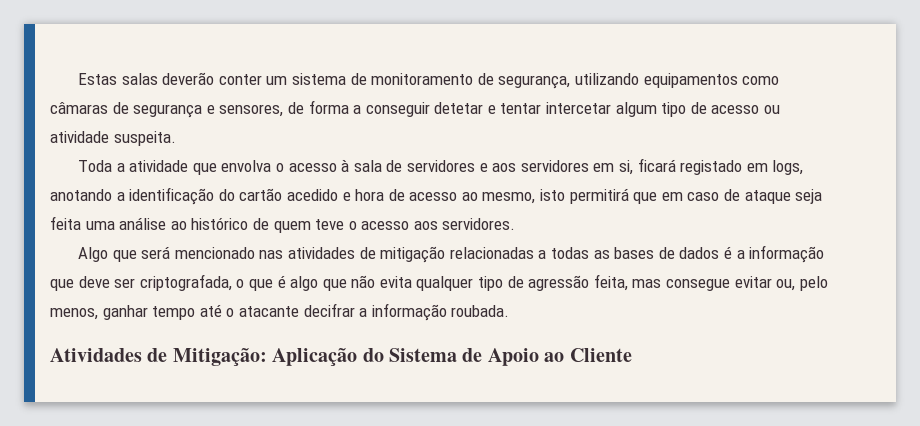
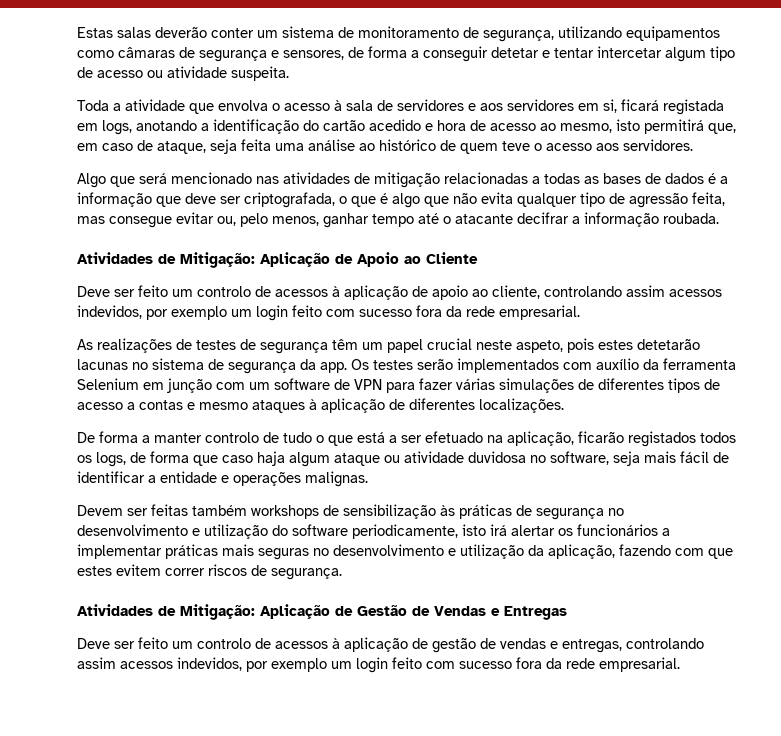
- Toda a atividade que envolva o acesso à sala de servidores e aos servidores em si, ficará registado em logs, anotando a identificação do cartão acedido e hora de acesso ao mesmo, isto permitirá que em caso de ataque seja feita uma análise ao histórico de quem teve o acesso aos servidores.
+ Toda a atividade que envolva o acesso à sala de servidores e aos servidores em si, ficará registada em logs, anotando a identificação do cartão acedido e hora de acesso ao mesmo, isto permitirá que, em caso de ataque, seja feita uma análise ao histórico de quem teve o acesso aos servidores.
- Atividades de Mitigação: Aplicação do Sistema de Apoio ao Cliente
+ Atividades de Mitigação: Aplicação de Apoio ao Cliente
+ Deve ser feito um controlo de acessos à aplicação de apoio ao cliente, controlando assim acessos indevidos, por exemplo um login feito com sucesso fora da rede empresarial.
+ As realizações de testes de segurança têm um papel crucial neste aspeto, pois estes detetarão lacunas no sistema de segurança da app. Os testes serão implementados com auxílio da ferramenta Selenium em junção com um software de VPN para fazer várias simulações de diferentes tipos de acesso a contas e mesmo ataques à aplicação de diferentes localizações.
+ De forma a manter controlo de tudo o que está a ser efetuado na aplicação, ficarão registados todos os logs, de forma que caso haja algum ataque ou atividade duvidosa no software, seja mais fácil de identificar a entidade e operações malignas.
+ Devem ser feitas também workshops de sensibilização às práticas de segurança no desenvolvimento e utilização do software periodicamente, isto irá alertar os funcionários a implementar práticas mais seguras no desenvolvimento e utilização da aplicação, fazendo com que estes evitem correr riscos de segurança.
+ Atividades de Mitigação: Aplicação de Gestão de Vendas e Entregas
+ Deve ser feito um controlo de acessos à aplicação de gestão de vendas e entregas, controlando assim acessos indevidos, por exemplo um login feito com sucesso fora da rede empresarial.

